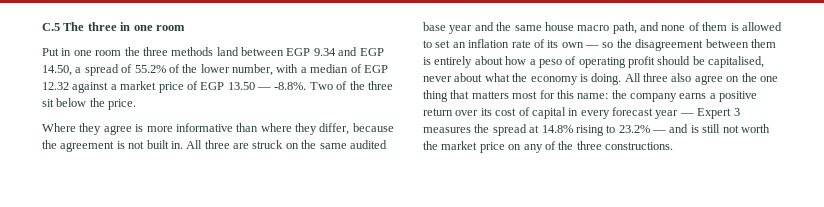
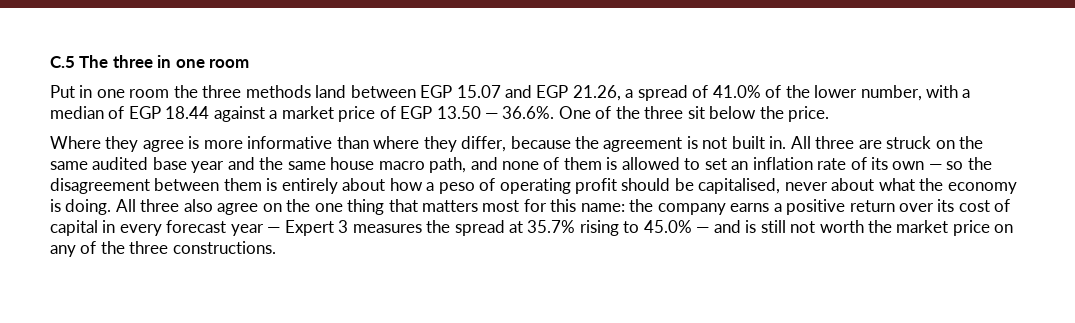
- Put in one room the three methods land between EGP 9.34 and EGP 14.50, a spread of 55.2% of the lower number, with a median of EGP 12.32 against a market price of EGP 13.50 — -8.8%. Two of the three sit below the price.
+ Put in one room the three methods land between EGP 15.07 and EGP 21.26, a spread of 41.0% of the lower number, with a median of EGP 18.44 against a market price of EGP 13.50 — 36.6%. One of the three sit below the price.
- All three also agree on the one thing that matters most for this name: the company earns a positive return over its cost of capital in every forecast year — Expert 3 measures the spread at 14.8% rising to 23.2% — and is still not worth the market price on any of the three constructions.
+ All three also agree on the one thing that matters most for this name: the company earns a positive return over its cost of capital in every forecast year — Expert 3 measures the spread at 35.7% rising to 45.0% — and is still not worth the market price on any of the three constructions.

